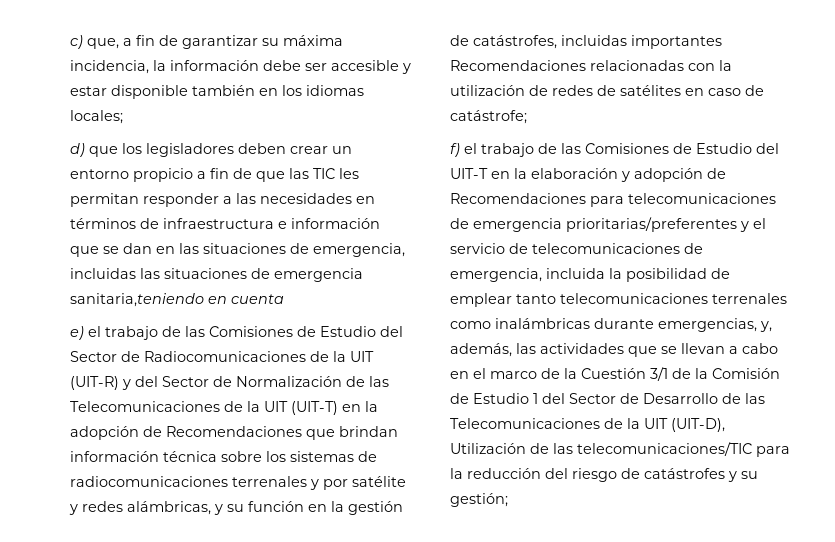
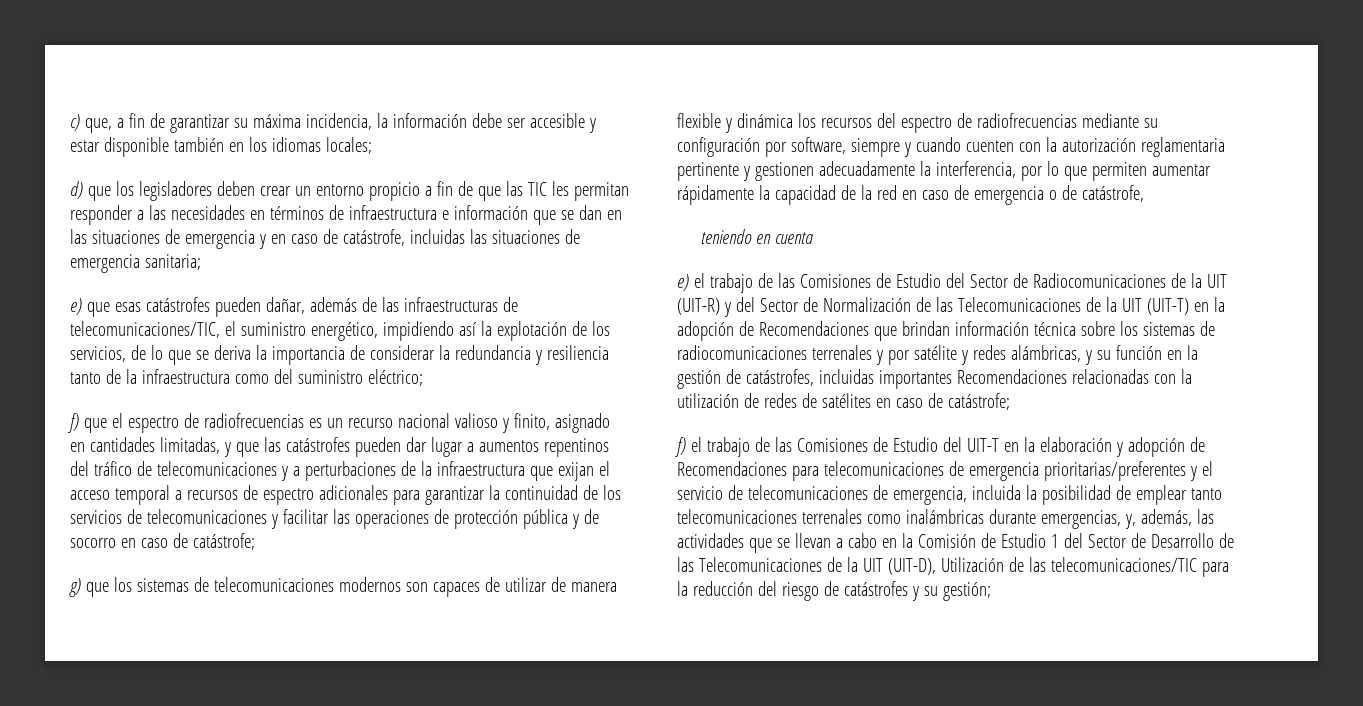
- d) que los legisladores deben crear un entorno propicio a fin de que las TIC les permitan responder a las necesidades en términos de infraestructura e información que se dan en las situaciones de emergencia, incluidas las situaciones de emergencia sanitaria,teniendo en cuenta
+ d) que los legisladores deben crear un entorno propicio a fin de que las TIC les permitan responder a las necesidades en términos de infraestructura e información que se dan en las situaciones de emergencia y en caso de catástrofe, incluidas las situaciones de emergencia sanitaria;
+ e) que esas catástrofes pueden dañar, además de las infraestructuras de telecomunicaciones/TIC, el suministro energético, impidiendo así la explotación de los servicios, de lo que se deriva la importancia de considerar la redundancia y resiliencia tanto de la infraestructura como del suministro eléctrico;
+ f) que el espectro de radiofrecuencias es un recurso nacional valioso y finito, asignado en cantidades limitadas, y que las catástrofes pueden dar lugar a aumentos repentinos del tráfico de telecomunicaciones y a perturbaciones de la infraestructura que exijan el acceso temporal a recursos de espectro adicionales para garantizar la continuidad de los servicios de telecomunicaciones y facilitar las operaciones de protección pública y de socorro en caso de catástrofe;
+ g) que los sistemas de telecomunicaciones modernos son capaces de utilizar de manera flexible y dinámica los recursos del espectro de radiofrecuencias mediante su configuración por software, siempre y cuando cuenten con la autorización reglamentaria pertinente y gestionen adecuadamente la interferencia, por lo que permiten aumentar rápidamente la capacidad de la red en caso de emergencia o de catástrofe,
+ teniendo en cuenta
- f) el trabajo de las Comisiones de Estudio del UIT-T en la elaboración y adopción de Recomendaciones para telecomunicaciones de emergencia prioritarias/preferentes y el servicio de telecomunicaciones de emergencia, incluida la posibilidad de emplear tanto telecomunicaciones terrenales como inalámbricas durante emergencias, y, además, las actividades que se llevan a cabo en el marco de la Cuestión 3/1 de la Comisión de Estudio 1 del Sector de Desarrollo de las Telecomunicaciones de la UIT (UIT-D), Utilización de las telecomunicaciones/TIC para la reducción del riesgo de catástrofes y su gestión;
+ f) el trabajo de las Comisiones de Estudio del UIT-T en la elaboración y adopción de Recomendaciones para telecomunicaciones de emergencia prioritarias/preferentes y el servicio de telecomunicaciones de emergencia, incluida la posibilidad de emplear tanto telecomunicaciones terrenales como inalámbricas durante emergencias, y, además, las actividades que se llevan a cabo en la Comisión de Estudio 1 del Sector de Desarrollo de las Telecomunicaciones de la UIT (UIT-D), Utilización de las telecomunicaciones/TIC para la reducción del riesgo de catástrofes y su gestión;

